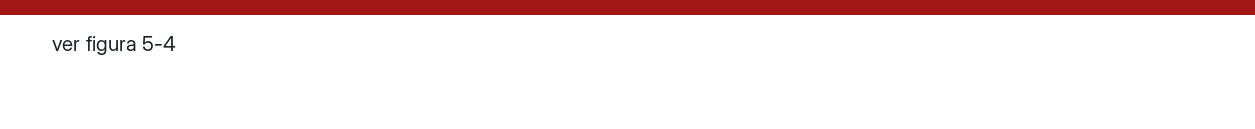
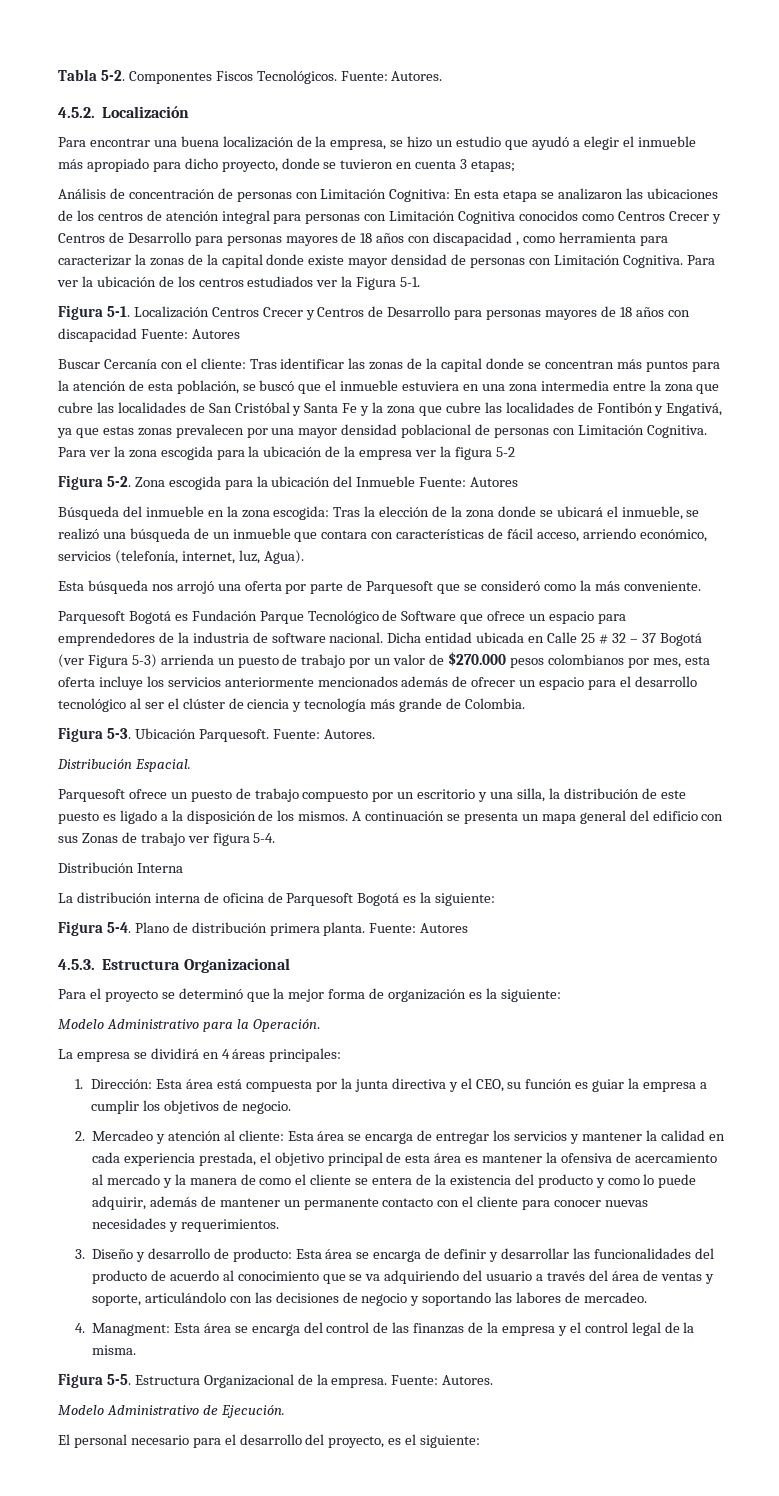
- ver figura 5-4
+ Tabla 5-2. Componentes Fiscos Tecnológicos. Fuente: Autores.
+ 4.5.2. Localización
+ Para encontrar una buena localización de la empresa, se hizo un estudio que ayudó a elegir el inmueble más apropiado para dicho proyecto, donde se tuvieron en cuenta 3 etapas;
+ Análisis de concentración de personas con Limitación Cognitiva: En esta etapa se analizaron las ubicaciones de los centros de atención integral para personas con Limitación Cognitiva conocidos como Centros Crecer y Centros de Desarrollo para personas mayores de 18 años con discapacidad , como herramienta para caracterizar la zonas de la capital donde existe mayor densidad de personas con Limitación Cognitiva. Para ver la ubicación de los centros estudiados ver la Figura 5-1.
+ Figura 5-1. Localización Centros Crecer y Centros de Desarrollo para personas mayores de 18 años con discapacidad Fuente: Autores
+ Buscar Cercanía con el cliente: Tras identificar las zonas de la capital donde se concentran más puntos para la atención de esta población, se buscó que el inmueble estuviera en una zona intermedia entre la zona que cubre las localidades de San Cristóbal y Santa Fe y la zona que cubre las localidades de Fontibón y Engativá, ya que estas zonas prevalecen por una mayor densidad poblacional de personas con Limitación Cognitiva. Para ver la zona escogida para la ubicación de la empresa ver la figura 5-2
+ Figura 5-2. Zona escogida para la ubicación del Inmueble Fuente: Autores
+ Búsqueda del inmueble en la zona escogida: Tras la elección de la zona donde se ubicará el inmueble, se realizó una búsqueda de un inmueble que contara con características de fácil acceso, arriendo económico, servicios (telefonía, internet, luz, Agua).
+ Esta búsqueda nos arrojó una oferta por parte de Parquesoft que se consideró como la más conveniente.
+ Parquesoft Bogotá es Fundación Parque Tecnológico de Software que ofrece un espacio para emprendedores de la industria de software nacional. Dicha entidad ubicada en Calle 25 # 32 – 37 Bogotá (ver Figura 5-3) arrienda un puesto de trabajo por un valor de $270.000 pesos colombianos por mes, esta oferta incluye los servicios anteriormente mencionados además de ofrecer un espacio para el desarrollo tecnológico al ser el clúster de ciencia y tecnología más grande de Colombia.
+ Figura 5-3. Ubicación Parquesoft. Fuente: Autores.
+ Distribución Espacial.
+ Parquesoft ofrece un puesto de trabajo compuesto por un escritorio y una silla, la distribución de este puesto es ligado a la disposición de los mismos. A continuación se presenta un mapa general del edificio con sus Zonas de trabajo ver figura 5-4.
+ Distribución Interna
+ La distribución interna de oficina de Parquesoft Bogotá es la siguiente:
+ Figura 5-4. Plano de distribución primera planta. Fuente: Autores
+ 4.5.3. Estructura Organizacional
+ Para el proyecto se determinó que la mejor forma de organización es la siguiente:
+ Modelo Administrativo para la Operación.
+ La empresa se dividirá en 4 áreas principales:
+ 1. Dirección: Esta área está compuesta por la junta directiva y el CEO, su función es guiar la empresa a cumplir los objetivos de negocio.
+ 2. Mercadeo y atención al cliente: Esta área se encarga de entregar los servicios y mantener la calidad en cada experiencia prestada, el objetivo principal de esta área es mantener la ofensiva de acercamiento al mercado y la manera de como el cliente se entera de la existencia del producto y como lo puede adquirir, además de mantener un permanente contacto con el cliente para conocer nuevas necesidades y requerimientos.
+ 3. Diseño y desarrollo de producto: Esta área se encarga de definir y desarrollar las funcionalidades del producto de acuerdo al conocimiento que se va adquiriendo del usuario a través del área de ventas y soporte, articulándolo con las decisiones de negocio y soportando las labores de mercadeo.
+ 4. Managment: Esta área se encarga del control de las finanzas de la empresa y el control legal de la misma.
+ Figura 5-5. Estructura Organizacional de la empresa. Fuente: Autores.
+ Modelo Administrativo de Ejecución.
+ El personal necesario para el desarrollo del proyecto, es el siguiente:

